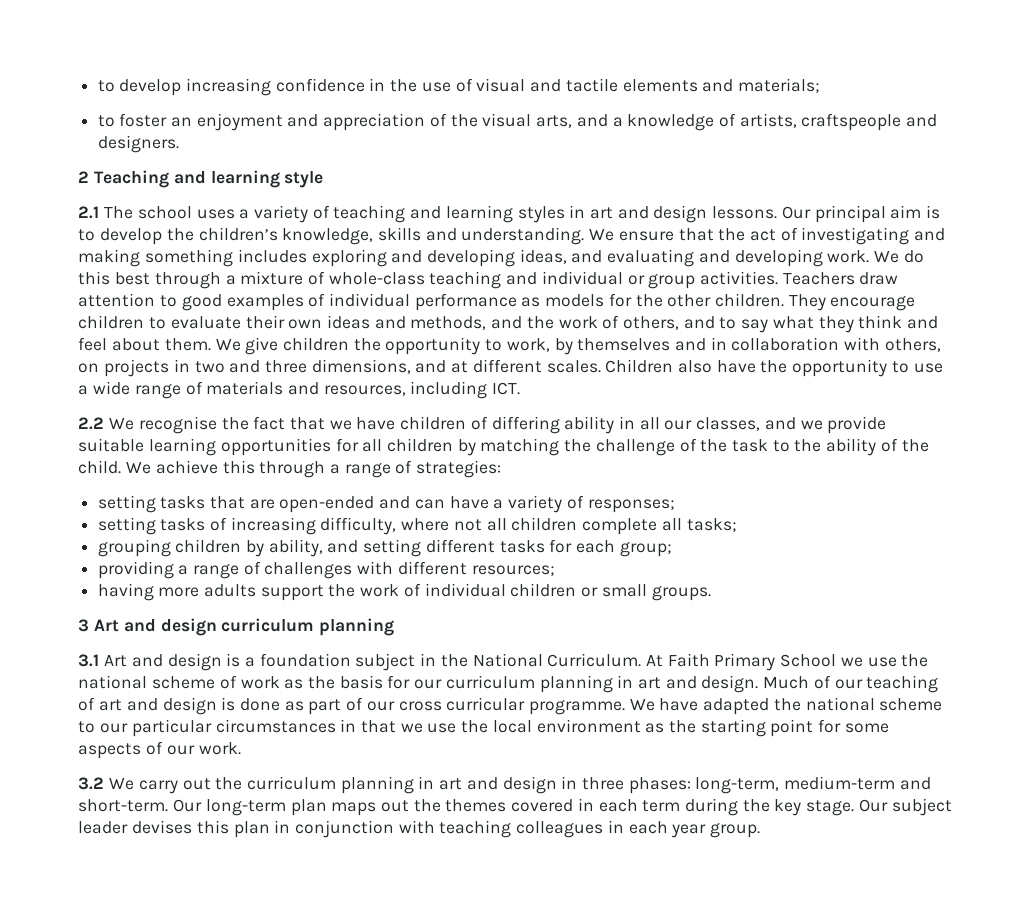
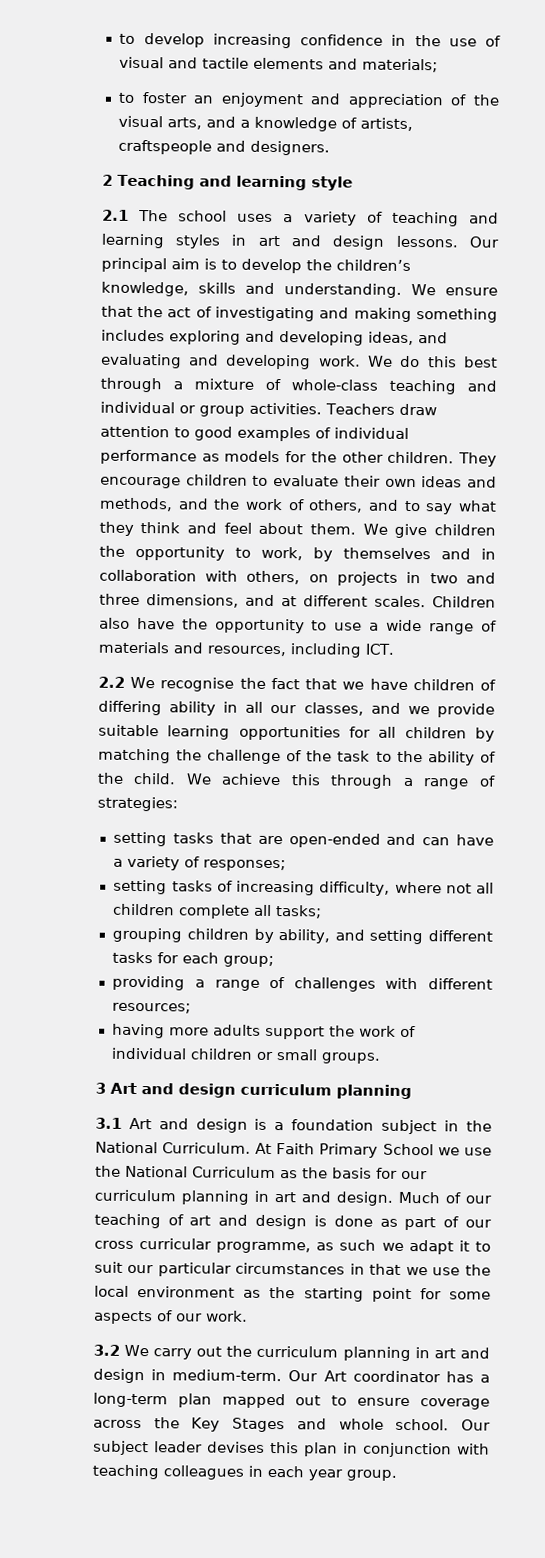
- At Faith Primary School we use the national scheme of work as the basis for our curriculum planning in art and design.
+ At Faith Primary School we use the National Curriculum as the basis for our curriculum planning in art and design.
- Much of our teaching of art and design is done as part of our cross curricular programme. We have adapted the national scheme to our particular circumstances in that we use the local environment as the starting point for some aspects of our work.
+ Much of our teaching of art and design is done as part of our cross curricular programme, as such we adapt it to suit our particular circumstances in that we use the local environment as the starting point for some aspects of our work.
- 3.2 We carry out the curriculum planning in art and design in three phases: long-term, medium-term and short-term. Our long-term plan maps out the themes covered in each term during the key stage.
+ 3.2 We carry out the curriculum planning in art and design in medium-term. Our Art coordinator has a long-term plan mapped out to ensure coverage across the Key Stages and whole school.

